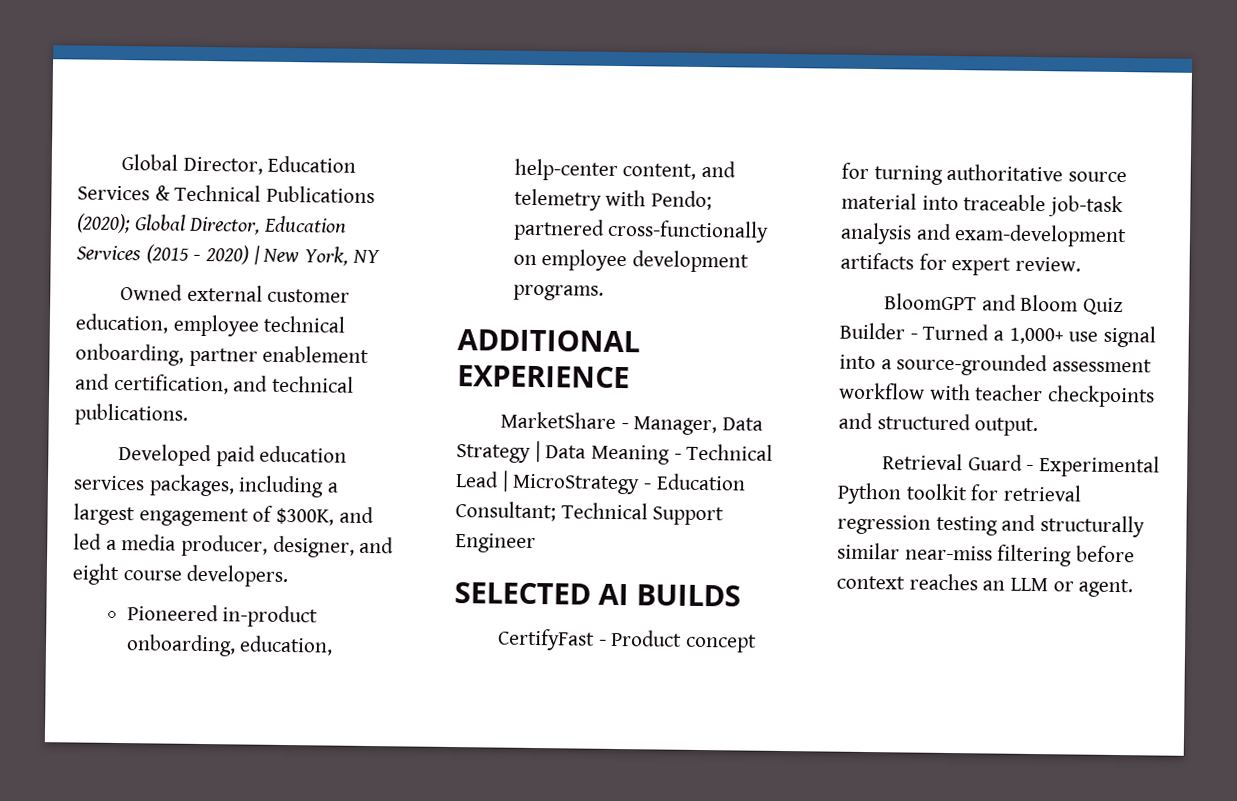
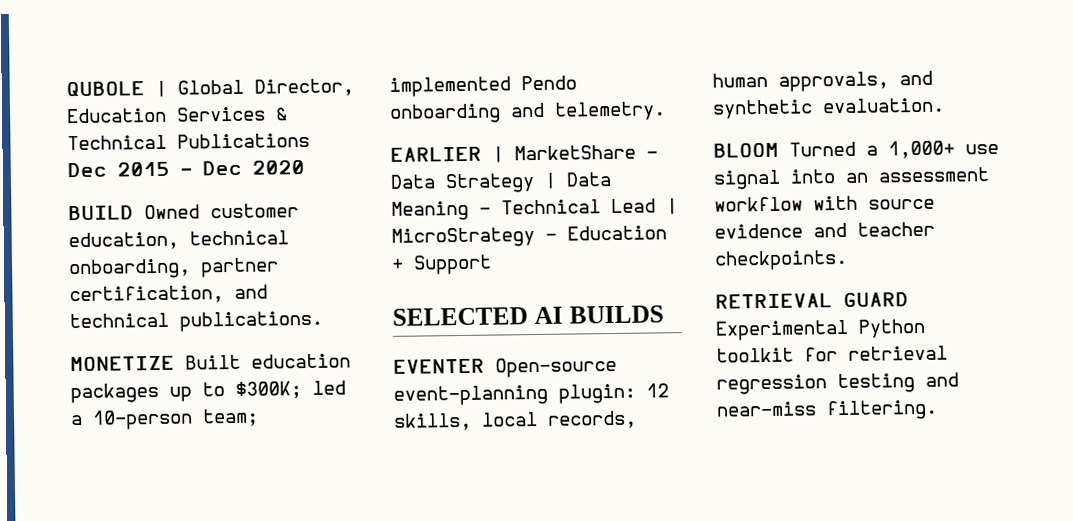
- Global Director, Education Services & Technical Publications (2020); Global Director, Education Services (2015 - 2020) | New York, NY
- Owned external customer education, employee technical onboarding, partner enablement and certification, and technical publications.
+ QUBOLE | Global Director, Education Services & Technical Publications Dec 2015 - Dec 2020
+ BUILD Owned customer education, technical onboarding, partner certification, and technical publications.
- Developed paid education services packages, including a largest engagement of $300K, and led a media producer, designer, and eight course developers.
- Pioneered in-product onboarding, education, help-center content, and telemetry with Pendo; partnered cross-functionally on employee development programs.
- ADDITIONAL EXPERIENCE
- MarketShare - Manager, Data Strategy | Data Meaning - Technical Lead | MicroStrategy - Education Consultant; Technical Support Engineer
+ MONETIZE Built education packages up to $300K; led a 10-person team; implemented Pendo onboarding and telemetry.
+ EARLIER | MarketShare - Data Strategy | Data Meaning - Technical Lead | MicroStrategy - Education + Support
- CertifyFast - Product concept for turning authoritative source material into traceable job-task analysis and exam-development artifacts for expert review.
- BloomGPT and Bloom Quiz Builder - Turned a 1,000+ use signal into a source-grounded assessment workflow with teacher checkpoints and structured output.
- Retrieval Guard - Experimental Python toolkit for retrieval regression testing and structurally similar near-miss filtering before context reaches an LLM or agent.
+ EVENTER Open-source event-planning plugin: 12 skills, local records, human approvals, and synthetic evaluation.
+ BLOOM Turned a 1,000+ use signal into an assessment workflow with source evidence and teacher checkpoints.
+ RETRIEVAL GUARD Experimental Python toolkit for retrieval regression testing and near-miss filtering.

